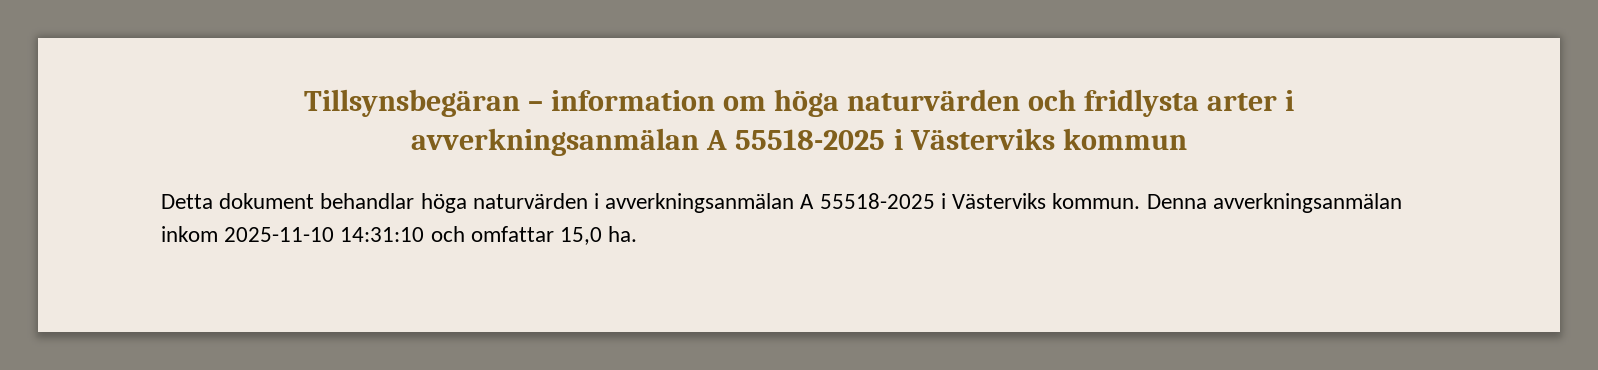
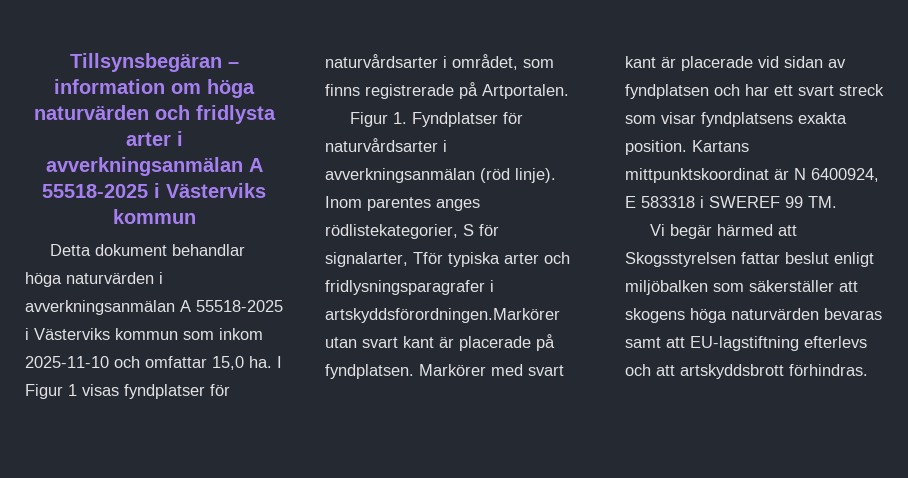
- Detta dokument behandlar höga naturvärden i avverkningsanmälan A 55518-2025 i Västerviks kommun. Denna avverkningsanmälan inkom 2025-11-10 14:31:10 och omfattar 15,0 ha.
+ Detta dokument behandlar höga naturvärden i avverkningsanmälan A 55518-2025 i Västerviks kommun som inkom 2025-11-10 och omfattar 15,0 ha.
+ I Figur 1 visas fyndplatser för naturvårdsarter i området, som finns registrerade på Artportalen.
+ Figur 1. Fyndplatser för naturvårdsarter i avverkningsanmälan (röd linje). Inom parentes anges rödlistekategorier, S för signalarter, Tför typiska arter och fridlysningsparagrafer i artskyddsförordningen.Markörer utan svart kant är placerade på fyndplatsen. Markörer med svart kant är placerade vid sidan av fyndplatsen och har ett svart streck som visar fyndplatsens exakta position. Kartans mittpunktskoordinat är N 6400924, E 583318 i SWEREF 99 TM.
+ Vi begär härmed att Skogsstyrelsen fattar beslut enligt miljöbalken som säkerställer att skogens höga naturvärden bevaras samt att EU-lagstiftning efterlevs och att artskyddsbrott förhindras.

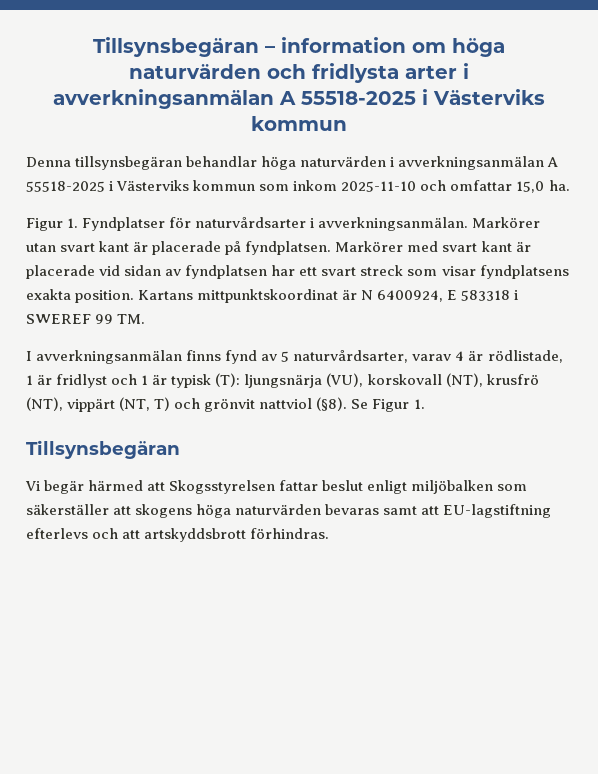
- Detta dokument behandlar höga naturvärden i avverkningsanmälan A 55518-2025 i Västerviks kommun som inkom 2025-11-10 och omfattar 15,0 ha. I Figur 1 visas fyndplatser för naturvårdsarter i området, som finns registrerade på Artportalen.
+ Denna tillsynsbegäran behandlar höga naturvärden i avverkningsanmälan A 55518-2025 i Västerviks kommun som inkom 2025-11-10 och omfattar 15,0 ha.
- Figur 1. Fyndplatser för naturvårdsarter i avverkningsanmälan (röd linje). Inom parentes anges rödlistekategorier, S för signalarter, Tför typiska arter och fridlysningsparagrafer i artskyddsförordningen.Markörer utan svart kant är placerade på fyndplatsen.
+ Figur 1. Fyndplatser för naturvårdsarter i avverkningsanmälan. Markörer utan svart kant är placerade på fyndplatsen.
- Markörer med svart kant är placerade vid sidan av fyndplatsen och har ett svart streck som visar fyndplatsens exakta position.
+ Markörer med svart kant är placerade vid sidan av fyndplatsen har ett svart streck som visar fyndplatsens exakta position.
+ I avverkningsanmälan finns fynd av 5 naturvårdsarter, varav 4 är rödlistade, 1 är fridlyst och 1 är typisk (T): ljungsnärja (VU), korskovall (NT), krusfrö (NT), vippärt (NT, T) och grönvit nattviol (§8). Se Figur 1.
+ Tillsynsbegäran

